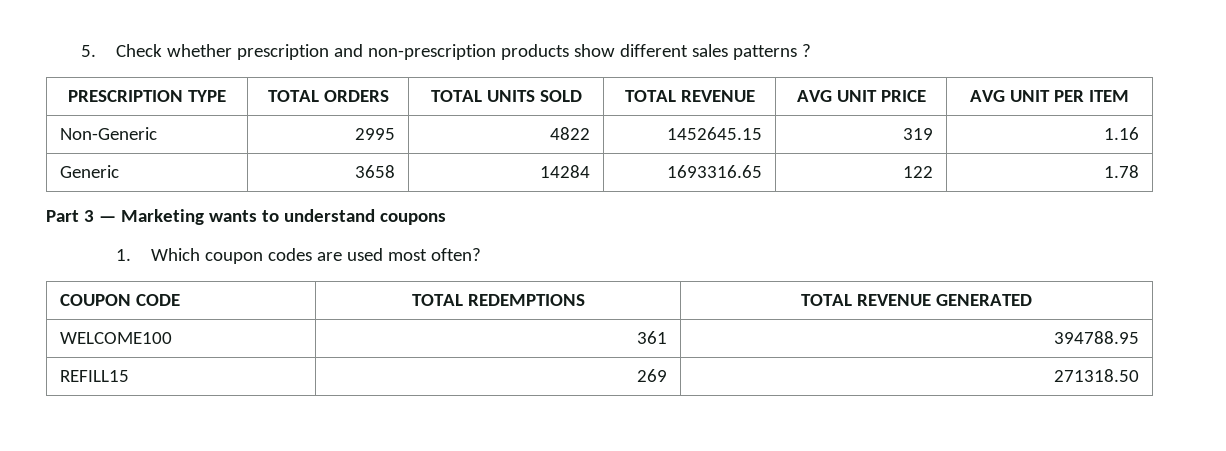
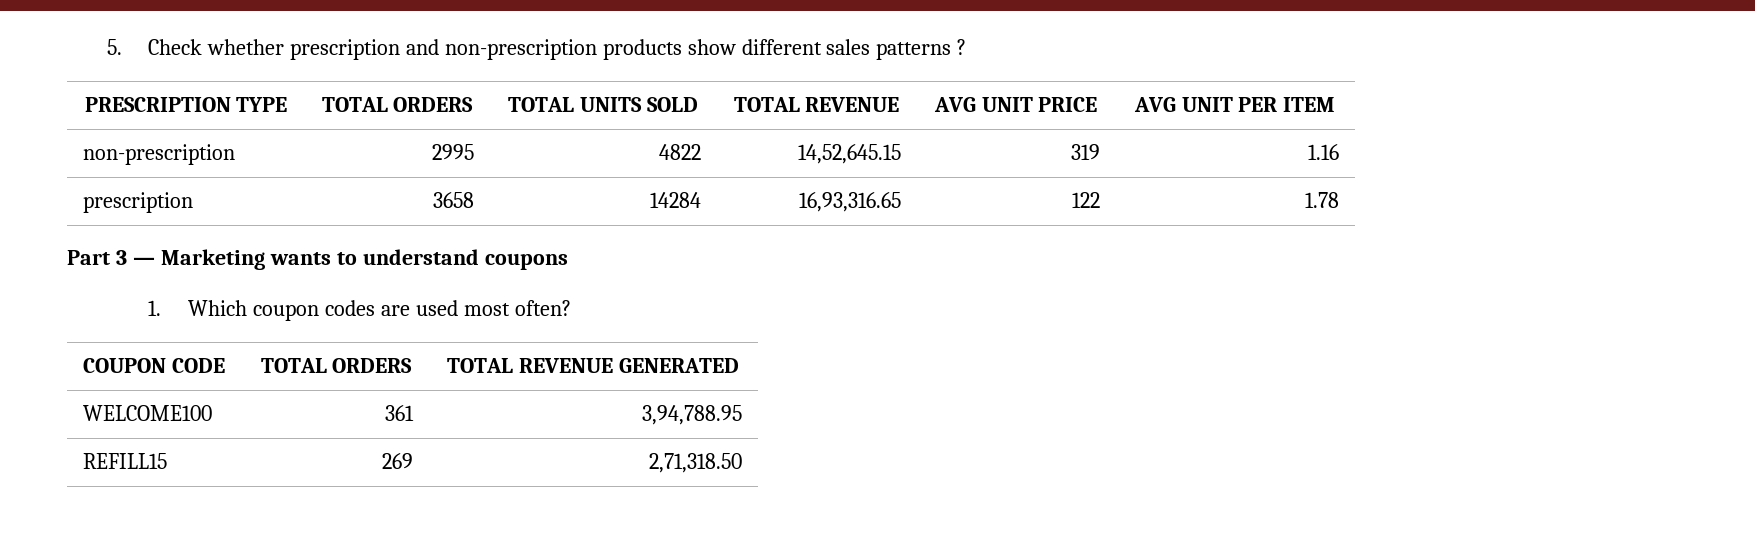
- Non-Generic | 2995 | 4822 | 1452645.15 | 319 | 1.16
+ non-prescription | 2995 | 4822 | 14,52,645.15 | 319 | 1.16
- Generic | 3658 | 14284 | 1693316.65 | 122 | 1.78
+ prescription | 3658 | 14284 | 16,93,316.65 | 122 | 1.78
- COUPON CODE | TOTAL REDEMPTIONS | TOTAL REVENUE GENERATED
+ COUPON CODE | TOTAL ORDERS | TOTAL REVENUE GENERATED
- WELCOME100 | 361 | 394788.95
+ WELCOME100 | 361 | 3,94,788.95
- REFILL15 | 269 | 271318.50
+ REFILL15 | 269 | 2,71,318.50

